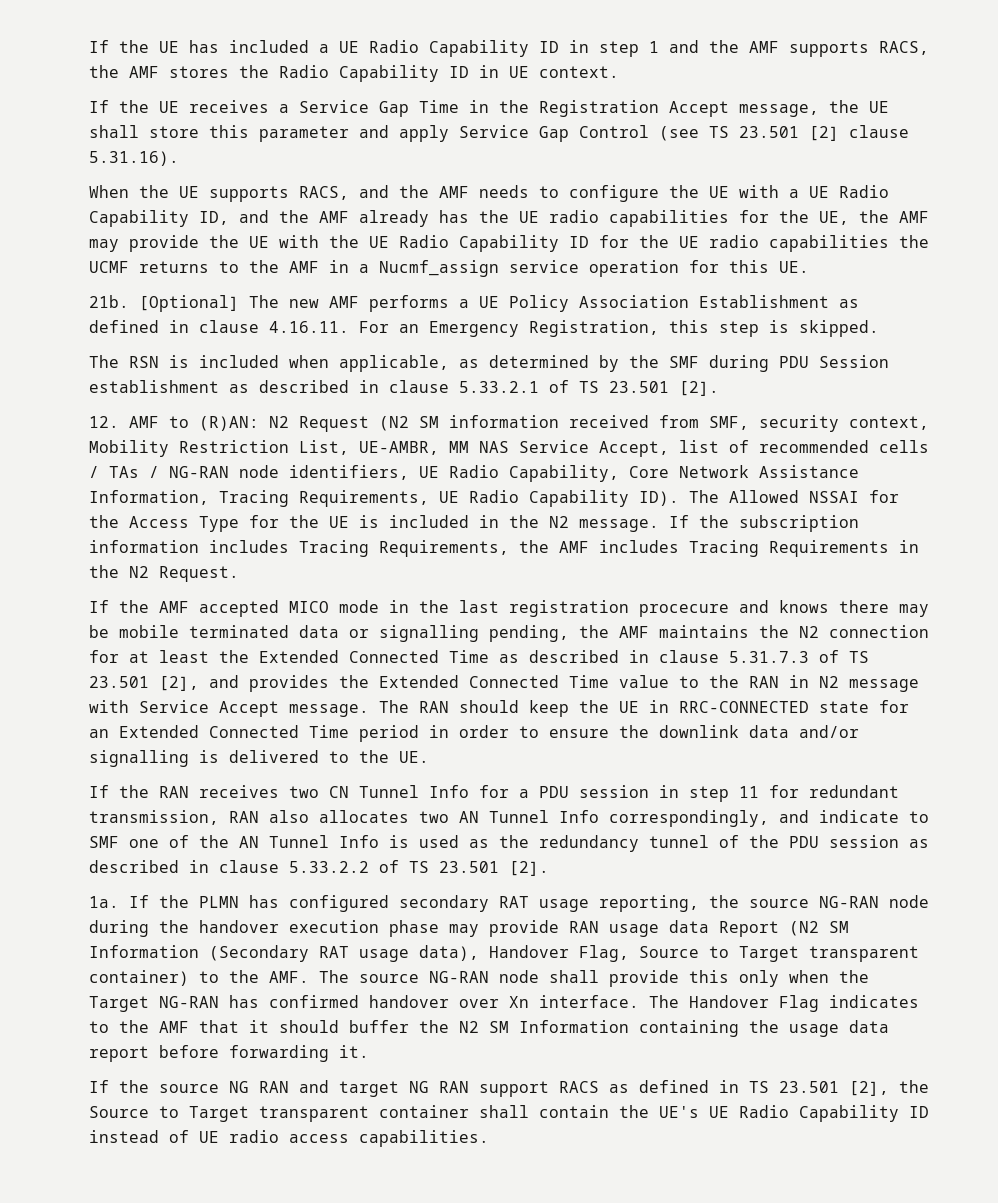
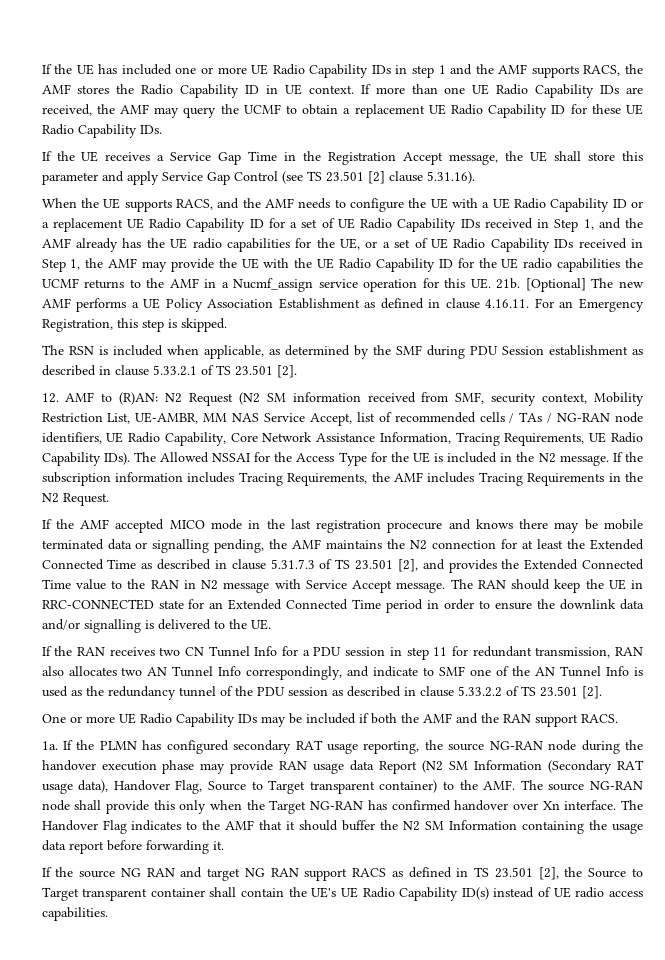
- If the UE has included a UE Radio Capability ID in step 1 and the AMF supports RACS, the AMF stores the Radio Capability ID in UE context.
+ If the UE has included one or more UE Radio Capability IDs in step 1 and the AMF supports RACS, the AMF stores the Radio Capability ID in UE context. If more than one UE Radio Capability IDs are received, the AMF may query the UCMF to obtain a replacement UE Radio Capability ID for these UE Radio Capability IDs.
- When the UE supports RACS, and the AMF needs to configure the UE with a UE Radio Capability ID, and the AMF already has the UE radio capabilities for the UE, the AMF may provide the UE with the UE Radio Capability ID for the UE radio capabilities the UCMF returns to the AMF in a Nucmf_assign service operation for this UE.
- 21b.
+ When the UE supports RACS, and the AMF needs to configure the UE with a UE Radio Capability ID or a replacement UE Radio Capability ID for a set of UE Radio Capability IDs received in Step 1, and the AMF already has the UE radio capabilities for the UE, or a set of UE Radio Capability IDs received in Step 1, the AMF may provide the UE with the UE Radio Capability ID for the UE radio capabilities the UCMF returns to the AMF in a Nucmf_assign service operation for this UE. 21b.
- 12. AMF to (R)AN: N2 Request (N2 SM information received from SMF, security context, Mobility Restriction List, UE-AMBR, MM NAS Service Accept, list of recommended cells / TAs / NG-RAN node identifiers, UE Radio Capability, Core Network Assistance Information, Tracing Requirements, UE Radio Capability ID). The Allowed NSSAI for the Access Type for the UE is included in the N2 message.
+ 12. AMF to (R)AN: N2 Request (N2 SM information received from SMF, security context, Mobility Restriction List, UE-AMBR, MM NAS Service Accept, list of recommended cells / TAs / NG-RAN node identifiers, UE Radio Capability, Core Network Assistance Information, Tracing Requirements, UE Radio Capability IDs). The Allowed NSSAI for the Access Type for the UE is included in the N2 message.
+ One or more UE Radio Capability IDs may be included if both the AMF and the RAN support RACS.
- If the source NG RAN and target NG RAN support RACS as defined in TS 23.501 [2], the Source to Target transparent container shall contain the UE's UE Radio Capability ID instead of UE radio access capabilities.
+ If the source NG RAN and target NG RAN support RACS as defined in TS 23.501 [2], the Source to Target transparent container shall contain the UE's UE Radio Capability ID(s) instead of UE radio access capabilities.

